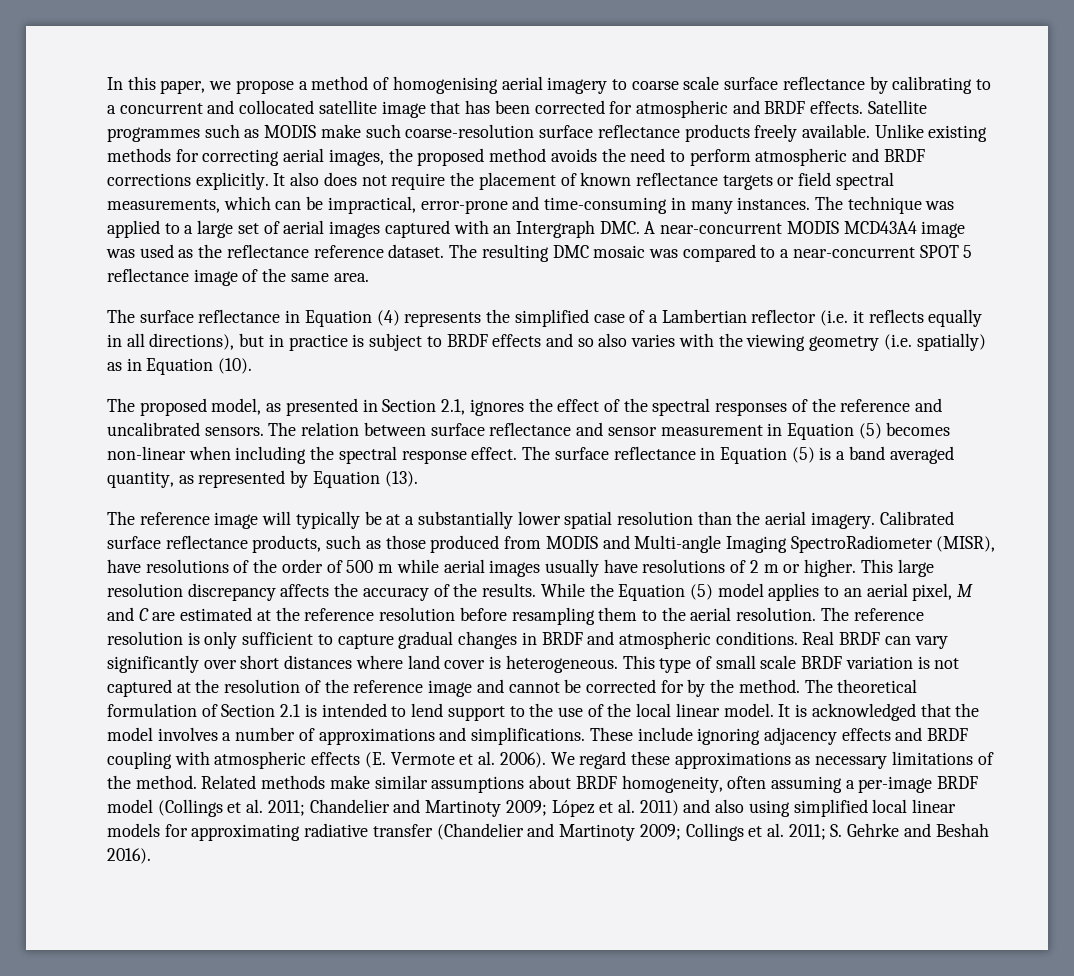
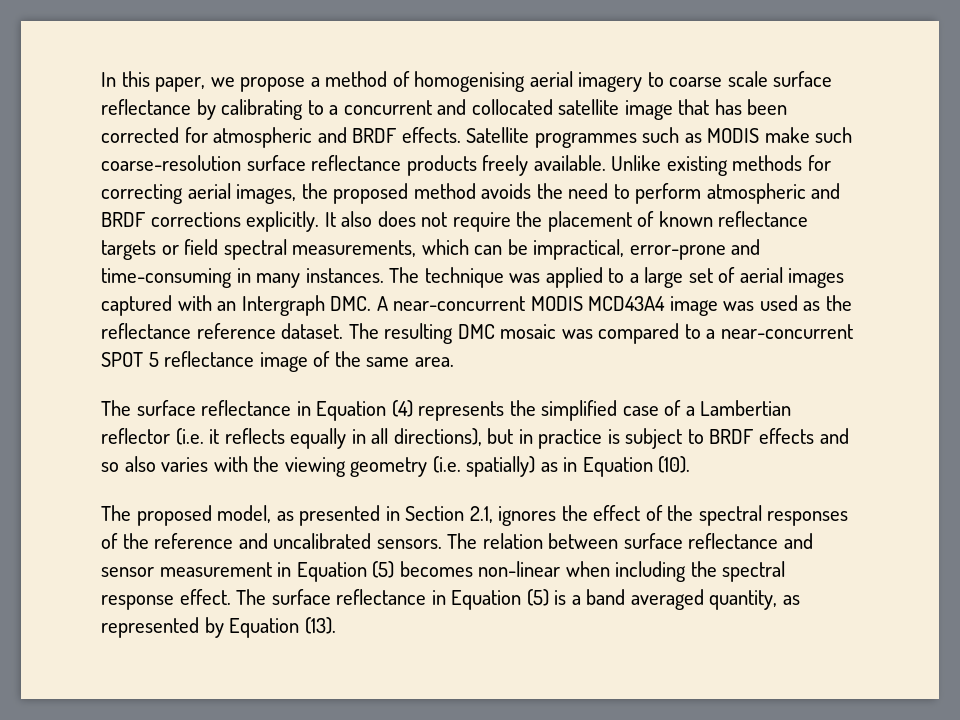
- The reference image will typically be at a substantially lower spatial resolution than the aerial imagery. Calibrated surface reflectance products, such as those produced from MODIS and Multi-angle Imaging SpectroRadiometer (MISR), have resolutions of the order of 500 m while aerial images usually have resolutions of 2 m or higher. This large resolution discrepancy affects the accuracy of the results. While the Equation (5) model applies to an aerial pixel, M and C are estimated at the reference resolution before resampling them to the aerial resolution. The reference resolution is only sufficient to capture gradual changes in BRDF and atmospheric conditions. Real BRDF can vary significantly over short distances where land cover is heterogeneous. This type of small scale BRDF variation is not captured at the resolution of the reference image and cannot be corrected for by the method. The theoretical formulation of Section 2.1 is intended to lend support to the use of the local linear model. It is acknowledged that the model involves a number of approximations and simplifications. These include ignoring adjacency effects and BRDF coupling with atmospheric effects (E. Vermote et al. 2006). We regard these approximations as necessary limitations of the method. Related methods make similar assumptions about BRDF homogeneity, often assuming a per-image BRDF model (Collings et al. 2011; Chandelier and Martinoty 2009; López et al. 2011) and also using simplified local linear models for approximating radiative transfer (Chandelier and Martinoty 2009; Collings et al. 2011; S. Gehrke and Beshah 2016).

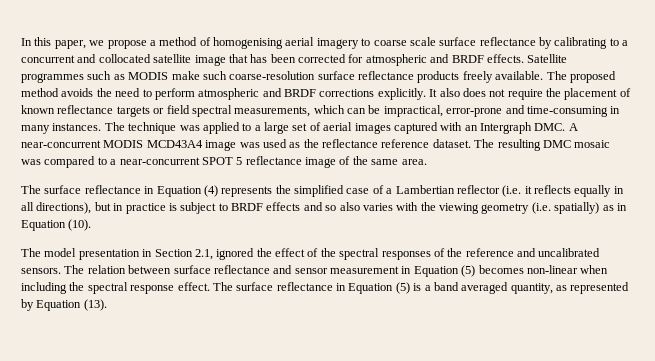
- Unlike existing methods for correcting aerial images, the proposed method avoids the need to perform atmospheric and BRDF corrections explicitly.
+ The proposed method avoids the need to perform atmospheric and BRDF corrections explicitly.
- The proposed model, as presented in Section 2.1, ignores the effect of the spectral responses of the reference and uncalibrated sensors.
+ The model presentation in Section 2.1, ignored the effect of the spectral responses of the reference and uncalibrated sensors.

